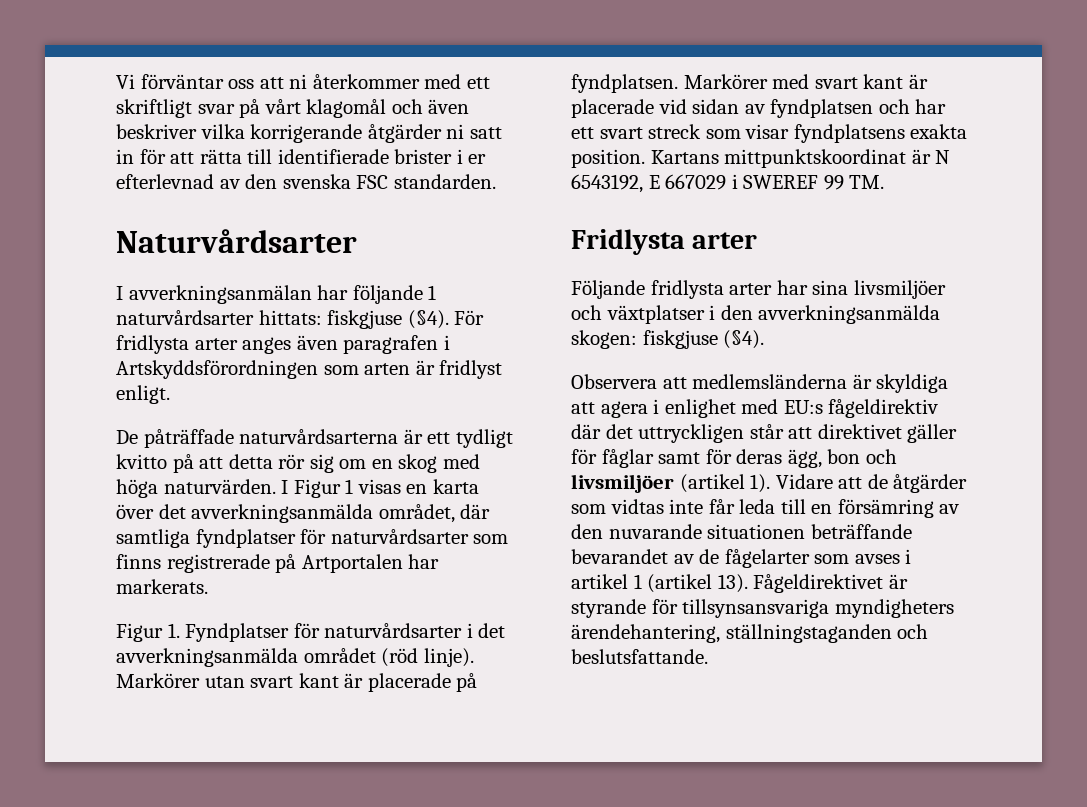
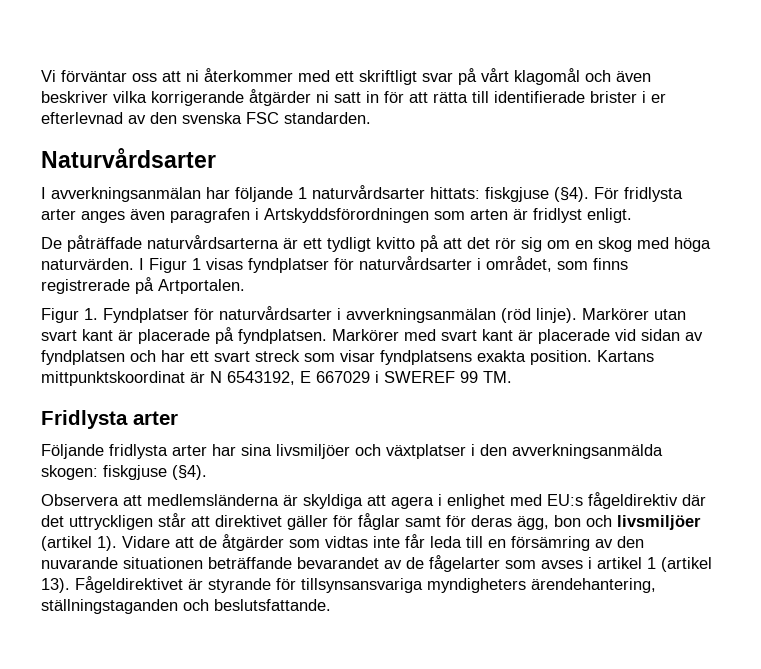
- De påträffade naturvårdsarterna är ett tydligt kvitto på att detta rör sig om en skog med höga naturvärden.
+ De påträffade naturvårdsarterna är ett tydligt kvitto på att det rör sig om en skog med höga naturvärden.
- I Figur 1 visas en karta över det avverkningsanmälda området, där samtliga fyndplatser för naturvårdsarter som finns registrerade på Artportalen har markerats.
+ I Figur 1 visas fyndplatser för naturvårdsarter i området, som finns registrerade på Artportalen.
- Figur 1. Fyndplatser för naturvårdsarter i det avverkningsanmälda området (röd linje).
+ Figur 1. Fyndplatser för naturvårdsarter i avverkningsanmälan (röd linje).

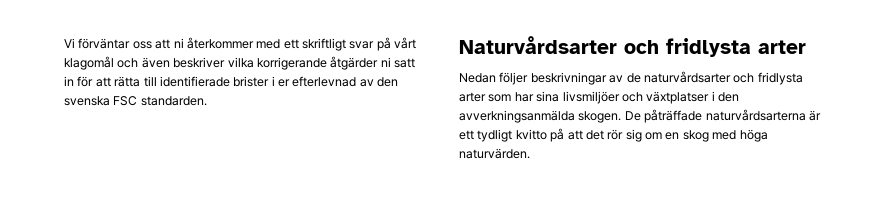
- Naturvårdsarter
- I avverkningsanmälan har följande 1 naturvårdsarter hittats: fiskgjuse (§4). För fridlysta arter anges även paragrafen i Artskyddsförordningen som arten är fridlyst enligt.
- De påträffade naturvårdsarterna är ett tydligt kvitto på att det rör sig om en skog med höga naturvärden. I Figur 1 visas fyndplatser för naturvårdsarter i området, som finns registrerade på Artportalen.
- Figur 1. Fyndplatser för naturvårdsarter i avverkningsanmälan (röd linje). Markörer utan svart kant är placerade på fyndplatsen. Markörer med svart kant är placerade vid sidan av fyndplatsen och har ett svart streck som visar fyndplatsens exakta position. Kartans mittpunktskoordinat är N 6543192, E 667029 i SWEREF 99 TM.
- Fridlysta arter
- Följande fridlysta arter har sina livsmiljöer och växtplatser i den avverkningsanmälda skogen: fiskgjuse (§4).
- Observera att medlemsländerna är skyldiga att agera i enlighet med EU:s fågeldirektiv där det uttryckligen står att direktivet gäller för fåglar samt för deras ägg, bon och livsmiljöer (artikel 1). Vidare att de åtgärder som vidtas inte får leda till en försämring av den nuvarande situationen beträffande bevarandet av de fågelarter som avses i artikel 1 (artikel 13). Fågeldirektivet är styrande för tillsynsansvariga myndigheters ärendehantering, ställningstaganden och beslutsfattande.
+ Naturvårdsarter och fridlysta arter
+ Nedan följer beskrivningar av de naturvårdsarter och fridlysta arter som har sina livsmiljöer och växtplatser i den avverkningsanmälda skogen. De påträffade naturvårdsarterna är ett tydligt kvitto på att det rör sig om en skog med höga naturvärden.

